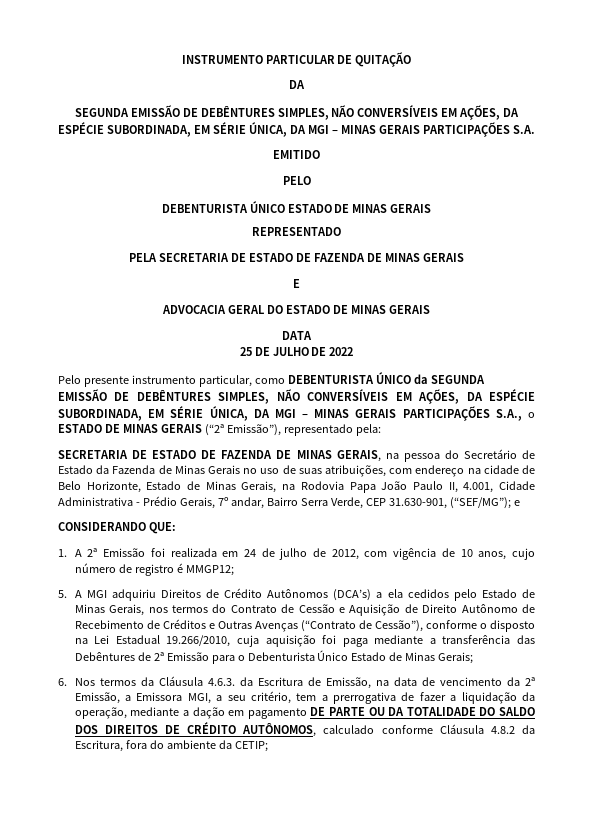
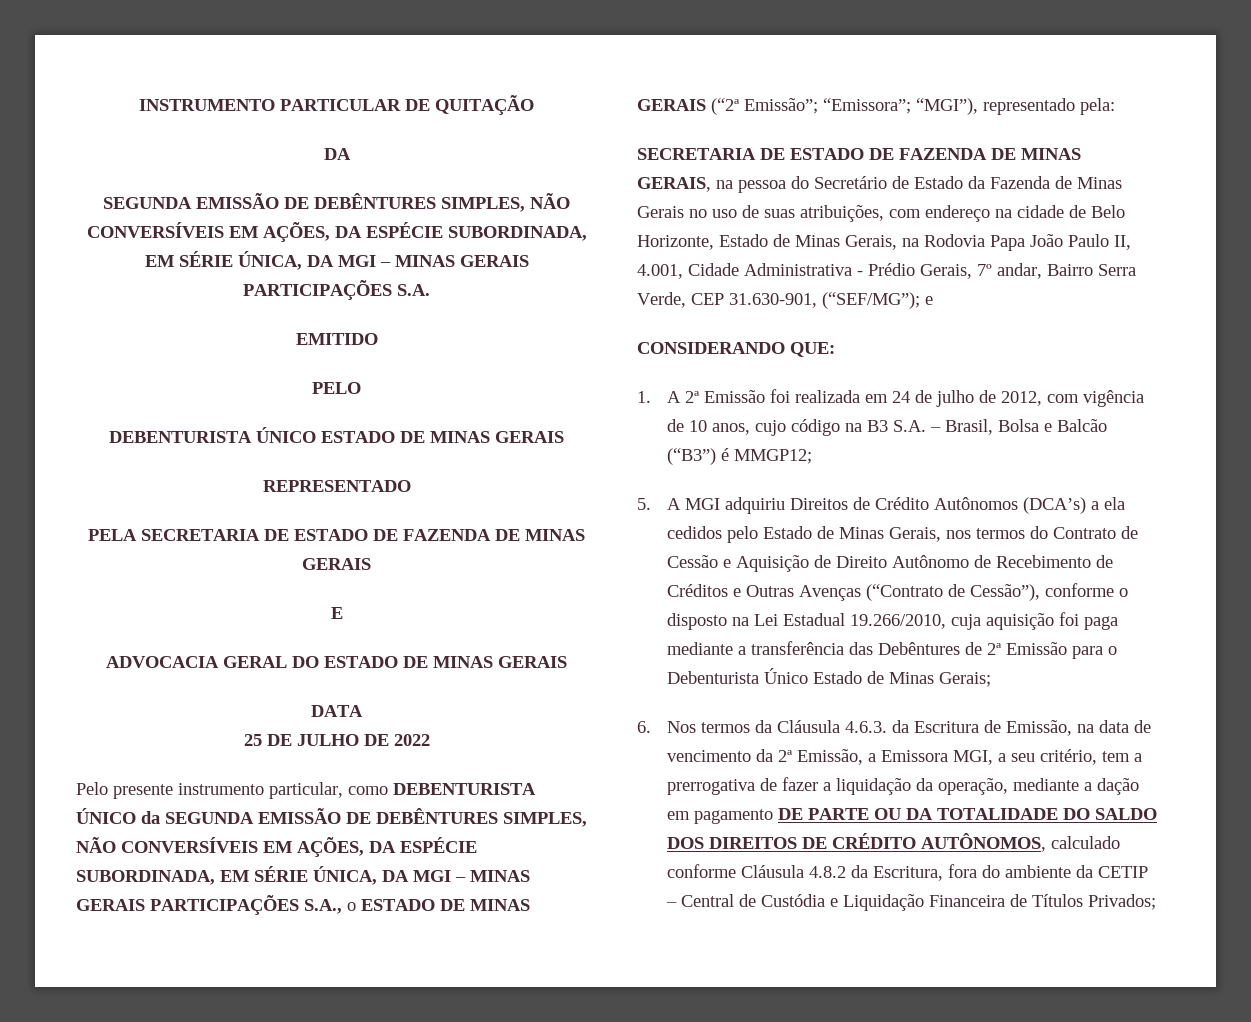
- Pelo presente instrumento particular, como DEBENTURISTA ÚNICO da SEGUNDA EMISSÃO DE DEBÊNTURES SIMPLES, NÃO CONVERSÍVEIS EM AÇÕES, DA ESPÉCIE SUBORDINADA, EM SÉRIE ÚNICA, DA MGI – MINAS GERAIS PARTICIPAÇÕES S.A., o ESTADO DE MINAS GERAIS (“2ª Emissão”), representado pela:
+ Pelo presente instrumento particular, como DEBENTURISTA ÚNICO da SEGUNDA EMISSÃO DE DEBÊNTURES SIMPLES, NÃO CONVERSÍVEIS EM AÇÕES, DA ESPÉCIE SUBORDINADA, EM SÉRIE ÚNICA, DA MGI – MINAS GERAIS PARTICIPAÇÕES S.A., o ESTADO DE MINAS GERAIS (“2ª Emissão”; “Emissora”; “MGI”), representado pela:
- 1. A 2ª Emissão foi realizada em 24 de julho de 2012, com vigência de 10 anos, cujo número de registro é MMGP12;
+ 1. A 2ª Emissão foi realizada em 24 de julho de 2012, com vigência de 10 anos, cujo código na B3 S.A. – Brasil, Bolsa e Balcão (“B3”) é MMGP12;
- 6. Nos termos da Cláusula 4.6.3. da Escritura de Emissão, na data de vencimento da 2ª Emissão, a Emissora MGI, a seu critério, tem a prerrogativa de fazer a liquidação da operação, mediante a dação em pagamento DE PARTE OU DA TOTALIDADE DO SALDO DOS DIREITOS DE CRÉDITO AUTÔNOMOS, calculado conforme Cláusula 4.8.2 da Escritura, fora do ambiente da CETIP;
+ 6. Nos termos da Cláusula 4.6.3. da Escritura de Emissão, na data de vencimento da 2ª Emissão, a Emissora MGI, a seu critério, tem a prerrogativa de fazer a liquidação da operação, mediante a dação em pagamento DE PARTE OU DA TOTALIDADE DO SALDO DOS DIREITOS DE CRÉDITO AUTÔNOMOS, calculado conforme Cláusula 4.8.2 da Escritura, fora do ambiente da CETIP – Central de Custódia e Liquidação Financeira de Títulos Privados;

